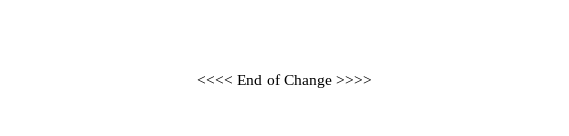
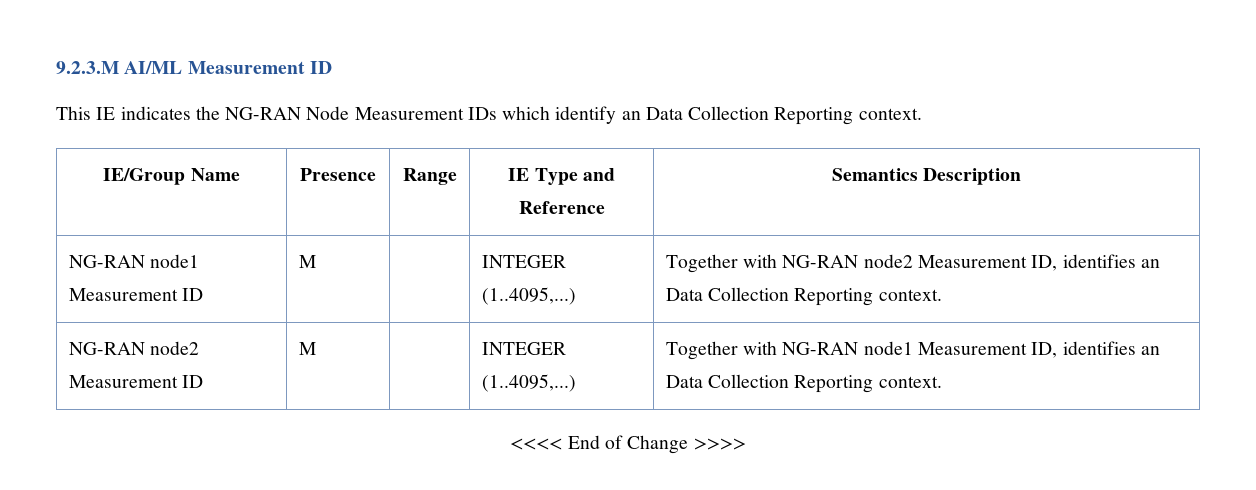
+ 9.2.3.M AI/ML Measurement ID
+ This IE indicates the NG-RAN Node Measurement IDs which identify an Data Collection Reporting context.
+ IE/Group Name | Presence | Range | IE Type and Reference | Semantics Description
+ NG-RAN node1 Measurement ID | M | | INTEGER (1..4095,...) | Together with NG-RAN node2 Measurement ID, identifies an Data Collection Reporting context.
+ NG-RAN node2 Measurement ID | M | | INTEGER (1..4095,...) | Together with NG-RAN node1 Measurement ID, identifies an Data Collection Reporting context.

